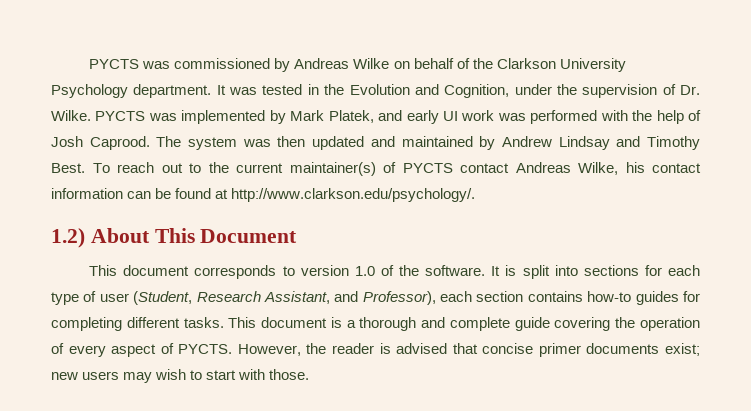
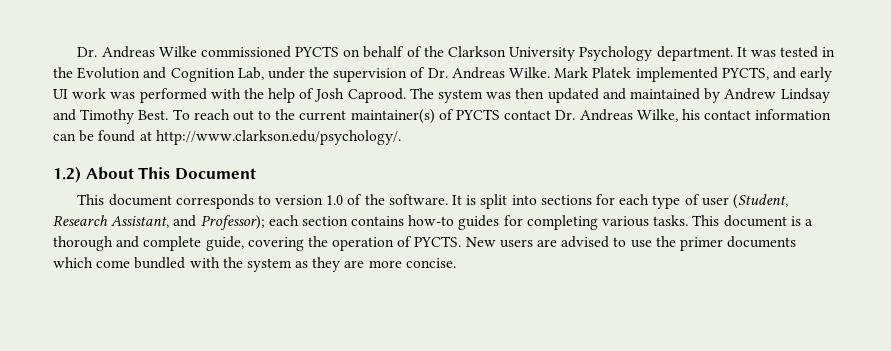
- PYCTS was commissioned by Andreas Wilke on behalf of the Clarkson University Psychology department.
+ Dr. Andreas Wilke commissioned PYCTS on behalf of the Clarkson University Psychology department.
- It was tested in the Evolution and Cognition, under the supervision of Dr. Wilke. PYCTS was implemented by Mark Platek, and early UI work was performed with the help of Josh Caprood.
+ It was tested in the Evolution and Cognition Lab, under the supervision of Dr. Andreas Wilke. Mark Platek implemented PYCTS, and early UI work was performed with the help of Josh Caprood.
- To reach out to the current maintainer(s) of PYCTS contact Andreas Wilke, his contact information can be found at http://www.clarkson.edu/psychology/.
+ To reach out to the current maintainer(s) of PYCTS contact Dr. Andreas Wilke, his contact information can be found at http://www.clarkson.edu/psychology/.
- It is split into sections for each type of user (Student, Research Assistant, and Professor), each section contains how-to guides for completing different tasks.
+ It is split into sections for each type of user (Student, Research Assistant, and Professor); each section contains how-to guides for completing various tasks.
- This document is a thorough and complete guide covering the operation of every aspect of PYCTS. However, the reader is advised that concise primer documents exist; new users may wish to start with those.
+ This document is a thorough and complete guide, covering the operation of PYCTS. New users are advised to use the primer documents which come bundled with the system as they are more concise.

